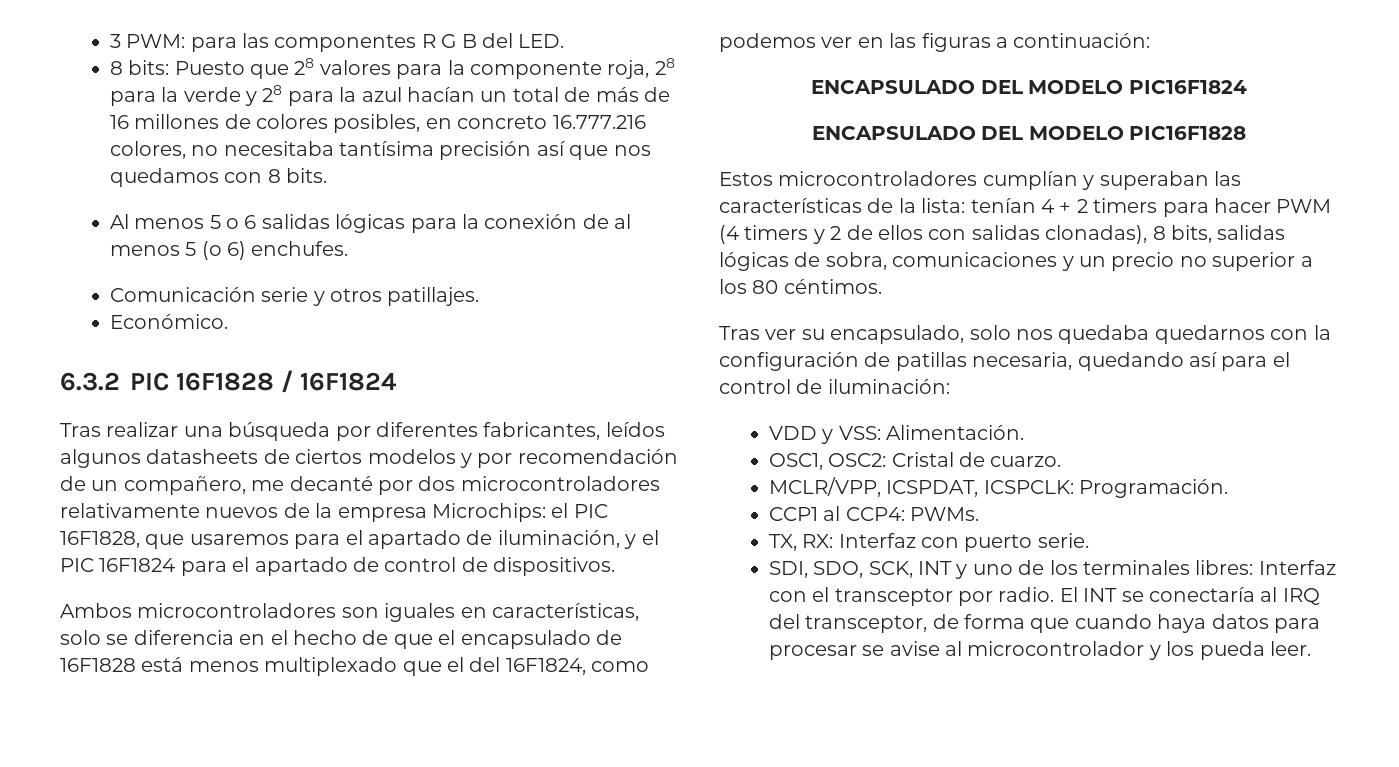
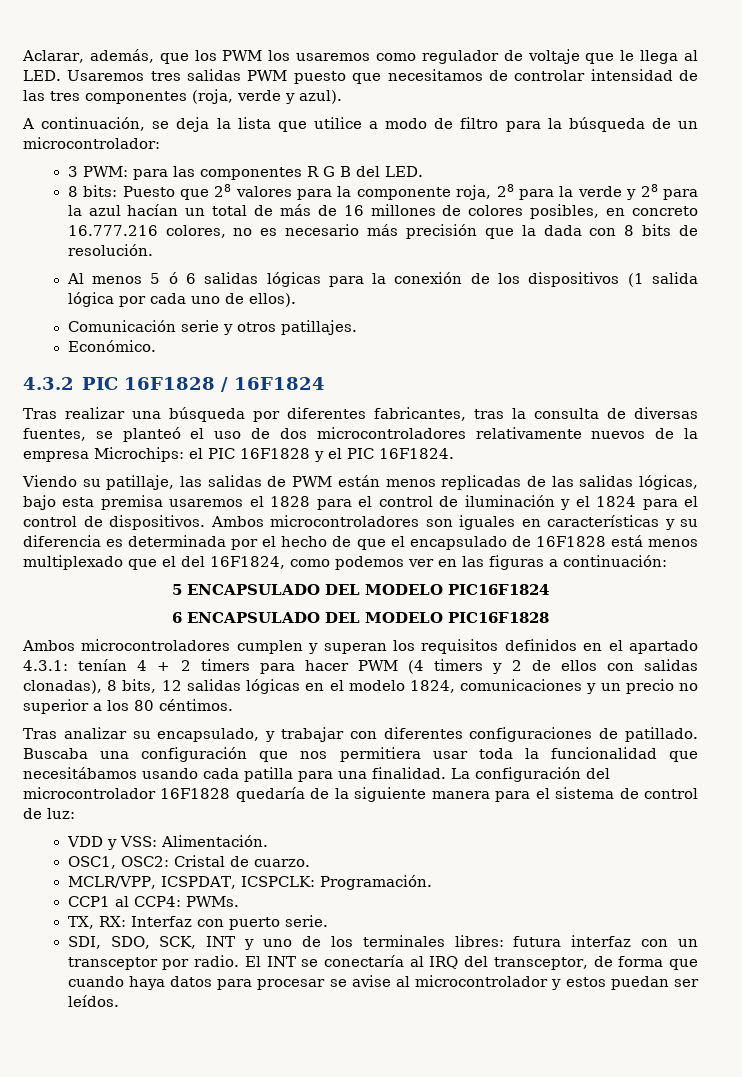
+ Aclarar, además, que los PWM los usaremos como regulador de voltaje que le llega al LED. Usaremos tres salidas PWM puesto que necesitamos de controlar intensidad de las tres componentes (roja, verde y azul).
+ A continuación, se deja la lista que utilice a modo de filtro para la búsqueda de un microcontrolador:
- 8 bits: Puesto que 28 valores para la componente roja, 28 para la verde y 28 para la azul hacían un total de más de 16 millones de colores posibles, en concreto 16.777.216 colores, no necesitaba tantísima precisión así que nos quedamos con 8 bits.
+ 8 bits: Puesto que 28 valores para la componente roja, 28 para la verde y 28 para la azul hacían un total de más de 16 millones de colores posibles, en concreto 16.777.216 colores, no es necesario más precisión que la dada con 8 bits de resolución.
- Al menos 5 o 6 salidas lógicas para la conexión de al menos 5 (o 6) enchufes.
+ Al menos 5 ó 6 salidas lógicas para la conexión de los dispositivos (1 salida lógica por cada uno de ellos).
- 6.3.2 PIC 16F1828 / 16F1824
+ 4.3.2 PIC 16F1828 / 16F1824
- Tras realizar una búsqueda por diferentes fabricantes, leídos algunos datasheets de ciertos modelos y por recomendación de un compañero, me decanté por dos microcontroladores relativamente nuevos de la empresa Microchips: el PIC 16F1828, que usaremos para el apartado de iluminación, y el PIC 16F1824 para el apartado de control de dispositivos.
- Ambos microcontroladores son iguales en características, solo se diferencia en el hecho de que el encapsulado de 16F1828 está menos multiplexado que el del 16F1824, como podemos ver en las figuras a continuación:
+ Tras realizar una búsqueda por diferentes fabricantes, tras la consulta de diversas fuentes, se planteó el uso de dos microcontroladores relativamente nuevos de la empresa Microchips: el PIC 16F1828 y el PIC 16F1824.
+ Viendo su patillaje, las salidas de PWM están menos replicadas de las salidas lógicas, bajo esta premisa usaremos el 1828 para el control de iluminación y el 1824 para el control de dispositivos. Ambos microcontroladores son iguales en características y su diferencia es determinada por el hecho de que el encapsulado de 16F1828 está menos multiplexado que el del 16F1824, como podemos ver en las figuras a continuación:
- ENCAPSULADO DEL MODELO PIC16F1824
+ 5 ENCAPSULADO DEL MODELO PIC16F1824
- ENCAPSULADO DEL MODELO PIC16F1828
+ 6 ENCAPSULADO DEL MODELO PIC16F1828
- Estos microcontroladores cumplían y superaban las características de la lista: tenían 4 + 2 timers para hacer PWM (4 timers y 2 de ellos con salidas clonadas), 8 bits, salidas lógicas de sobra, comunicaciones y un precio no superior a los 80 céntimos.
+ Ambos microcontroladores cumplen y superan los requisitos definidos en el apartado 4.3.1: tenían 4 + 2 timers para hacer PWM (4 timers y 2 de ellos con salidas clonadas), 8 bits, 12 salidas lógicas en el modelo 1824, comunicaciones y un precio no superior a los 80 céntimos.
- Tras ver su encapsulado, solo nos quedaba quedarnos con la configuración de patillas necesaria, quedando así para el control de iluminación:
+ Tras analizar su encapsulado, y trabajar con diferentes configuraciones de patillado. Buscaba una configuración que nos permitiera usar toda la funcionalidad que necesitábamos usando cada patilla para una finalidad. La configuración del microcontrolador 16F1828 quedaría de la siguiente manera para el sistema de control de luz:
- SDI, SDO, SCK, INT y uno de los terminales libres: Interfaz con el transceptor por radio.
+ SDI, SDO, SCK, INT y uno de los terminales libres: futura interfaz con un transceptor por radio.
- El INT se conectaría al IRQ del transceptor, de forma que cuando haya datos para procesar se avise al microcontrolador y los pueda leer.
+ El INT se conectaría al IRQ del transceptor, de forma que cuando haya datos para procesar se avise al microcontrolador y estos puedan ser leídos.

